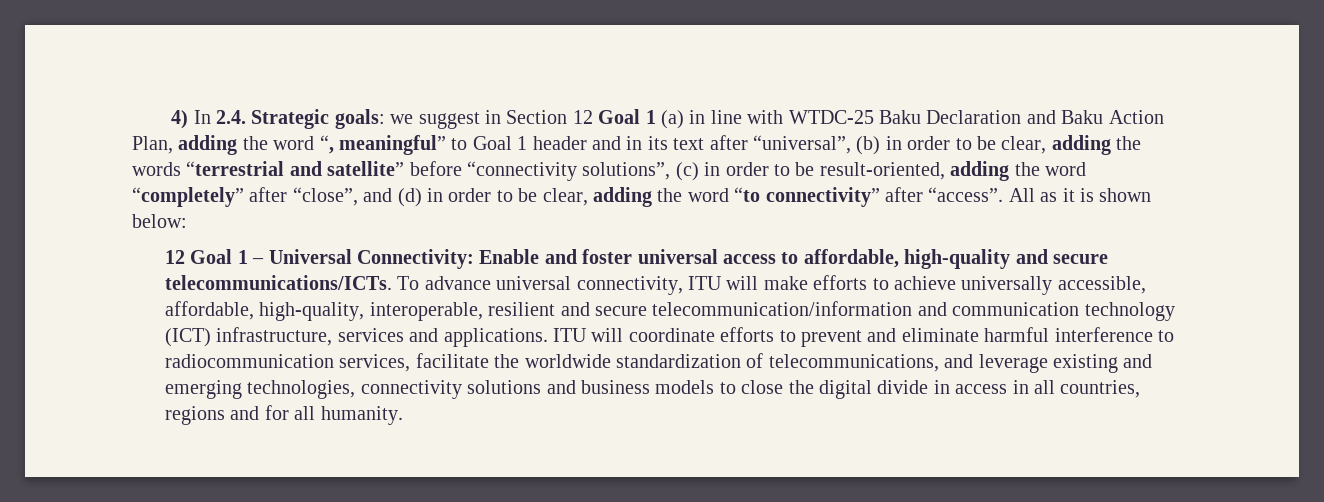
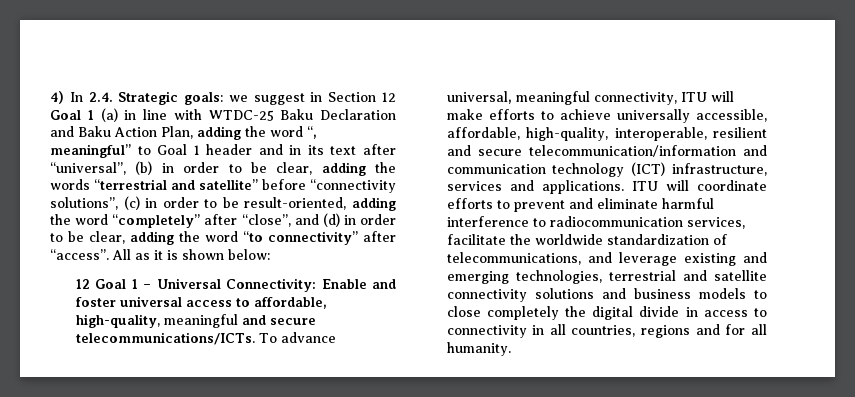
- 12 Goal 1 – Universal Connectivity: Enable and foster universal access to affordable, high-quality and secure telecommunications/ICTs.
+ 12 Goal 1 – Universal Connectivity: Enable and foster universal access to affordable, high-quality, meaningful and secure telecommunications/ICTs.
- To advance universal connectivity, ITU will make efforts to achieve universally accessible, affordable, high-quality, interoperable, resilient and secure telecommunication/information and communication technology (ICT) infrastructure, services and applications.
+ To advance universal, meaningful connectivity, ITU will make efforts to achieve universally accessible, affordable, high-quality, interoperable, resilient and secure telecommunication/information and communication technology (ICT) infrastructure, services and applications.
- ITU will coordinate efforts to prevent and eliminate harmful interference to radiocommunication services, facilitate the worldwide standardization of telecommunications, and leverage existing and emerging technologies, connectivity solutions and business models to close the digital divide in access in all countries, regions and for all humanity.
+ ITU will coordinate efforts to prevent and eliminate harmful interference to radiocommunication services, facilitate the worldwide standardization of telecommunications, and leverage existing and emerging technologies, terrestrial and satellite connectivity solutions and business models to close completely the digital divide in access to connectivity in all countries, regions and for all humanity.

